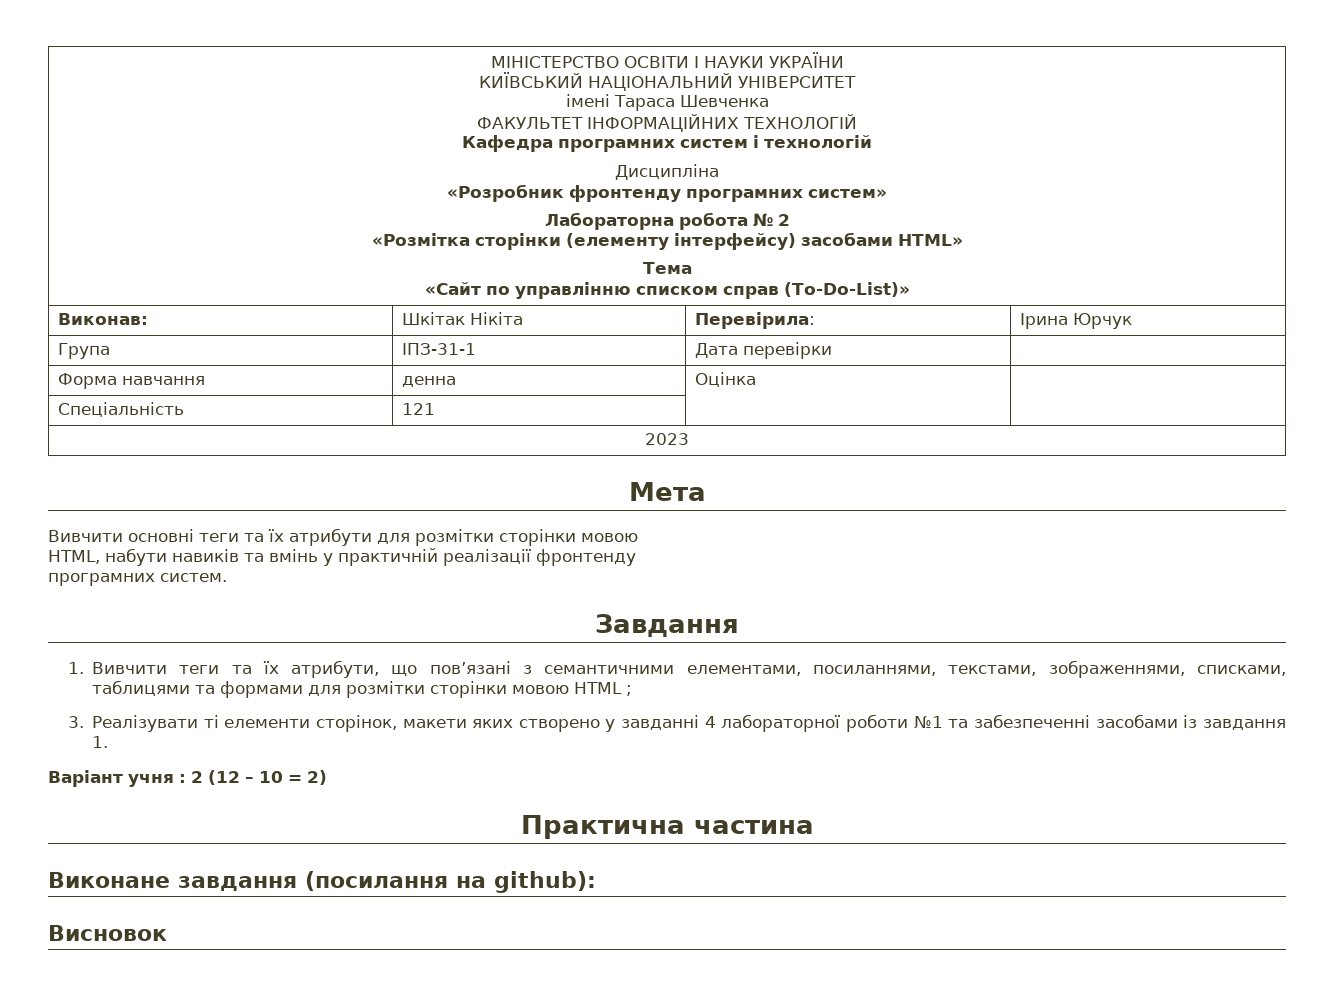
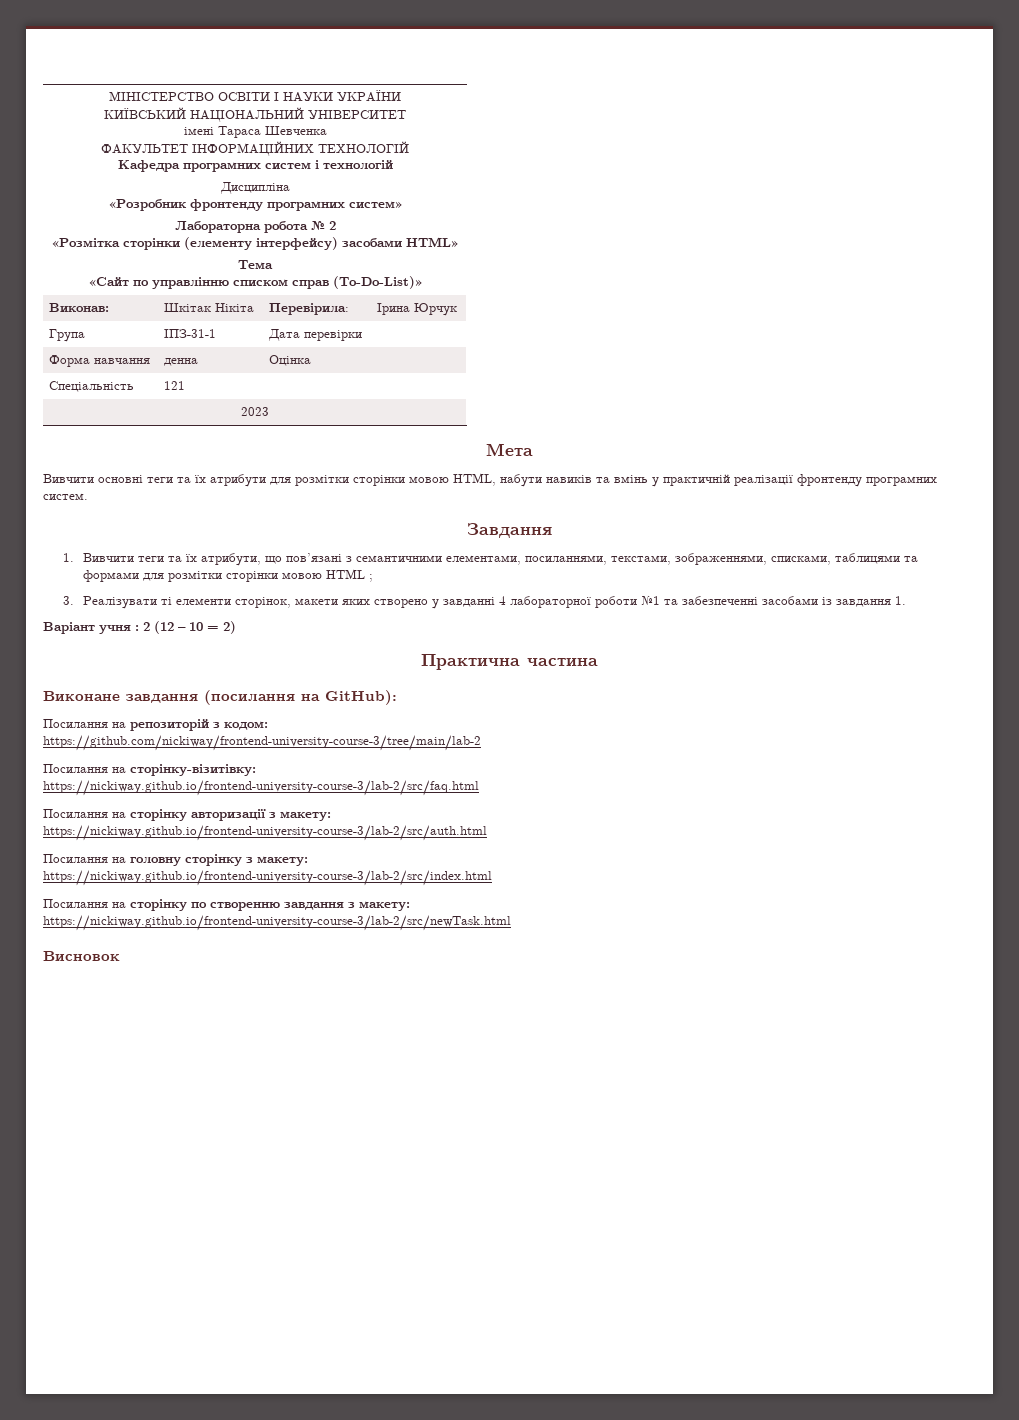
- Вивчити основні теги та їх атрибути для розмітки сторінки мовою
- HTML, набути навиків та вмінь у практичній реалізації фронтенду
- програмних систем.
+ Вивчити основні теги та їх атрибути для розмітки сторінки мовою HTML, набути навиків та вмінь у практичній реалізації фронтенду програмних систем.
- Виконане завдання (посилання на github):
+ Виконане завдання (посилання на GitHub):
+ Посилання на репозиторій з кодом:
+ https://github.com/nickiway/frontend-university-course-3/tree/main/lab-2
+ Посилання на сторінку-візитівку:
+ https://nickiway.github.io/frontend-university-course-3/lab-2/src/faq.html
+ Посилання на сторінку авторизації з макету:
+ https://nickiway.github.io/frontend-university-course-3/lab-2/src/auth.html
+ Посилання на головну сторінку з макету:
+ https://nickiway.github.io/frontend-university-course-3/lab-2/src/index.html
+ Посилання на сторінку по створенню завдання з макету:
+ https://nickiway.github.io/frontend-university-course-3/lab-2/src/newTask.html

